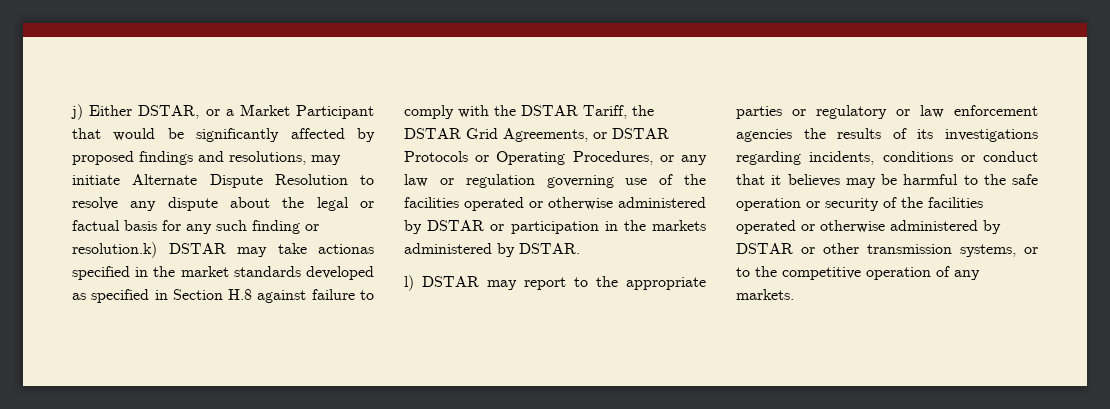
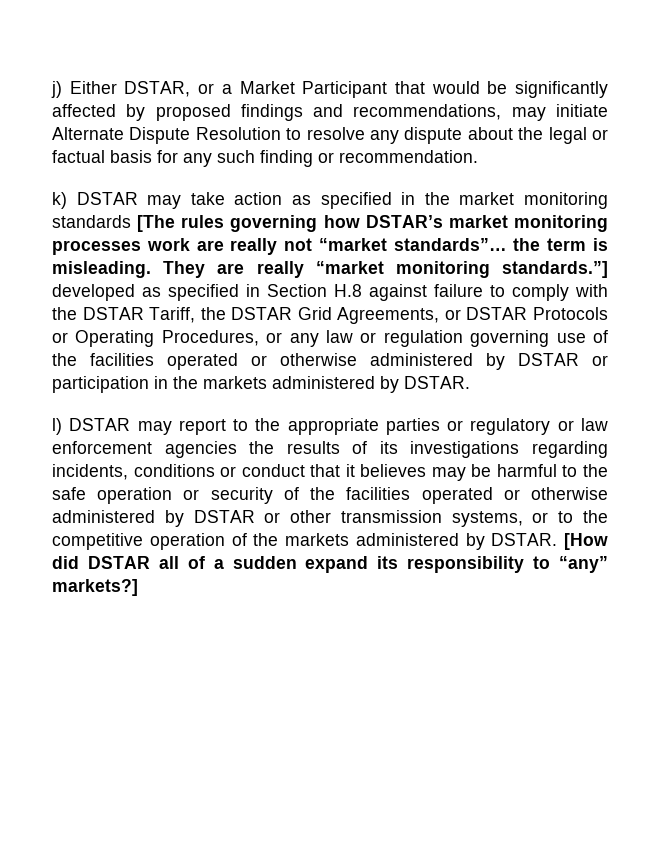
- j) Either DSTAR, or a Market Participant that would be significantly affected by proposed findings and resolutions, may initiate Alternate Dispute Resolution to resolve any dispute about the legal or factual basis for any such finding or resolution.k) DSTAR may take actionas specified in the market standards developed as specified in Section H.8 against failure to comply with the DSTAR Tariff, the DSTAR Grid Agreements, or DSTAR Protocols or Operating Procedures, or any law or regulation governing use of the facilities operated or otherwise administered by DSTAR or participation in the markets administered by DSTAR.
+ j) Either DSTAR, or a Market Participant that would be significantly affected by proposed findings and recommendations, may initiate Alternate Dispute Resolution to resolve any dispute about the legal or factual basis for any such finding or recommendation.
+ k) DSTAR may take action as specified in the market monitoring standards [The rules governing how DSTAR’s market monitoring processes work are really not “market standards”… the term is misleading. They are really “market monitoring standards.”] developed as specified in Section H.8 against failure to comply with the DSTAR Tariff, the DSTAR Grid Agreements, or DSTAR Protocols or Operating Procedures, or any law or regulation governing use of the facilities operated or otherwise administered by DSTAR or participation in the markets administered by DSTAR.
- l) DSTAR may report to the appropriate parties or regulatory or law enforcement agencies the results of its investigations regarding incidents, conditions or conduct that it believes may be harmful to the safe operation or security of the facilities operated or otherwise administered by DSTAR or other transmission systems, or to the competitive operation of any markets.
+ l) DSTAR may report to the appropriate parties or regulatory or law enforcement agencies the results of its investigations regarding incidents, conditions or conduct that it believes may be harmful to the safe operation or security of the facilities operated or otherwise administered by DSTAR or other transmission systems, or to the competitive operation of the markets administered by DSTAR. [How did DSTAR all of a sudden expand its responsibility to “any” markets?]

